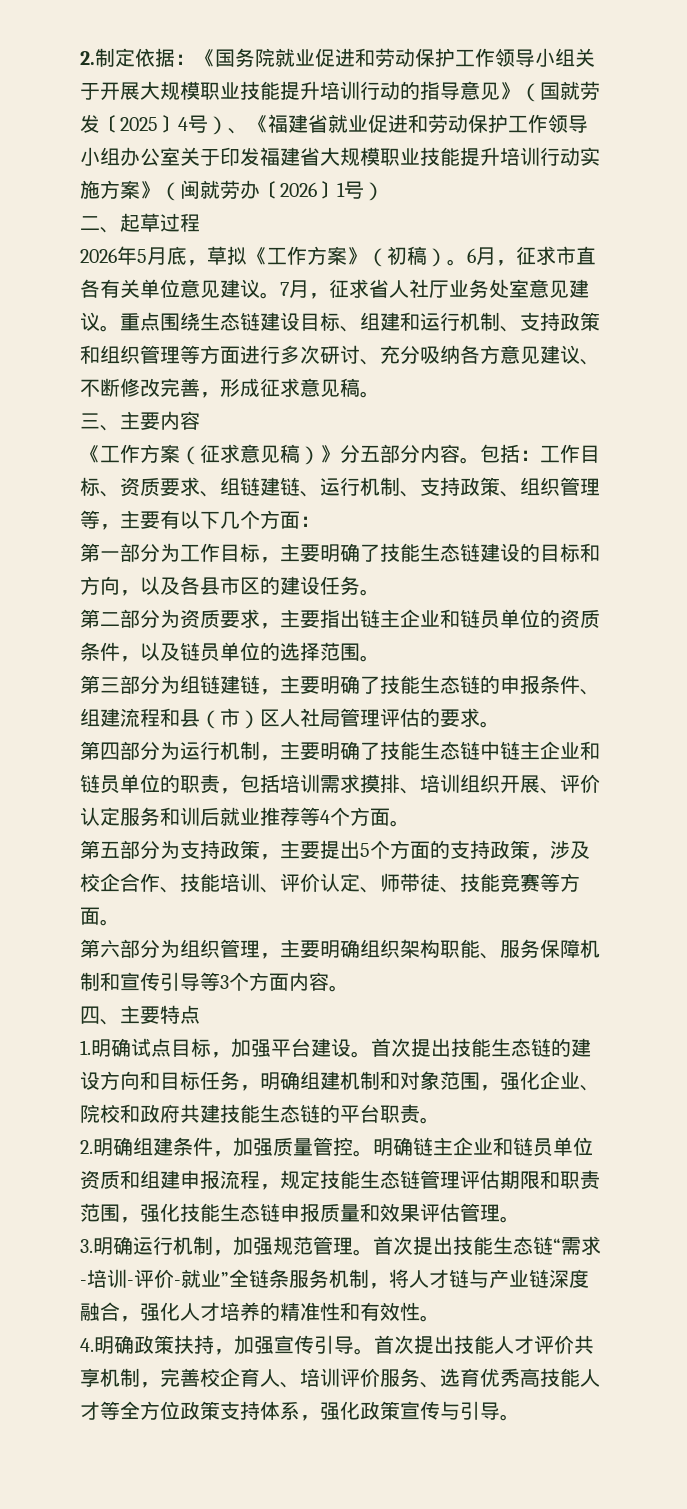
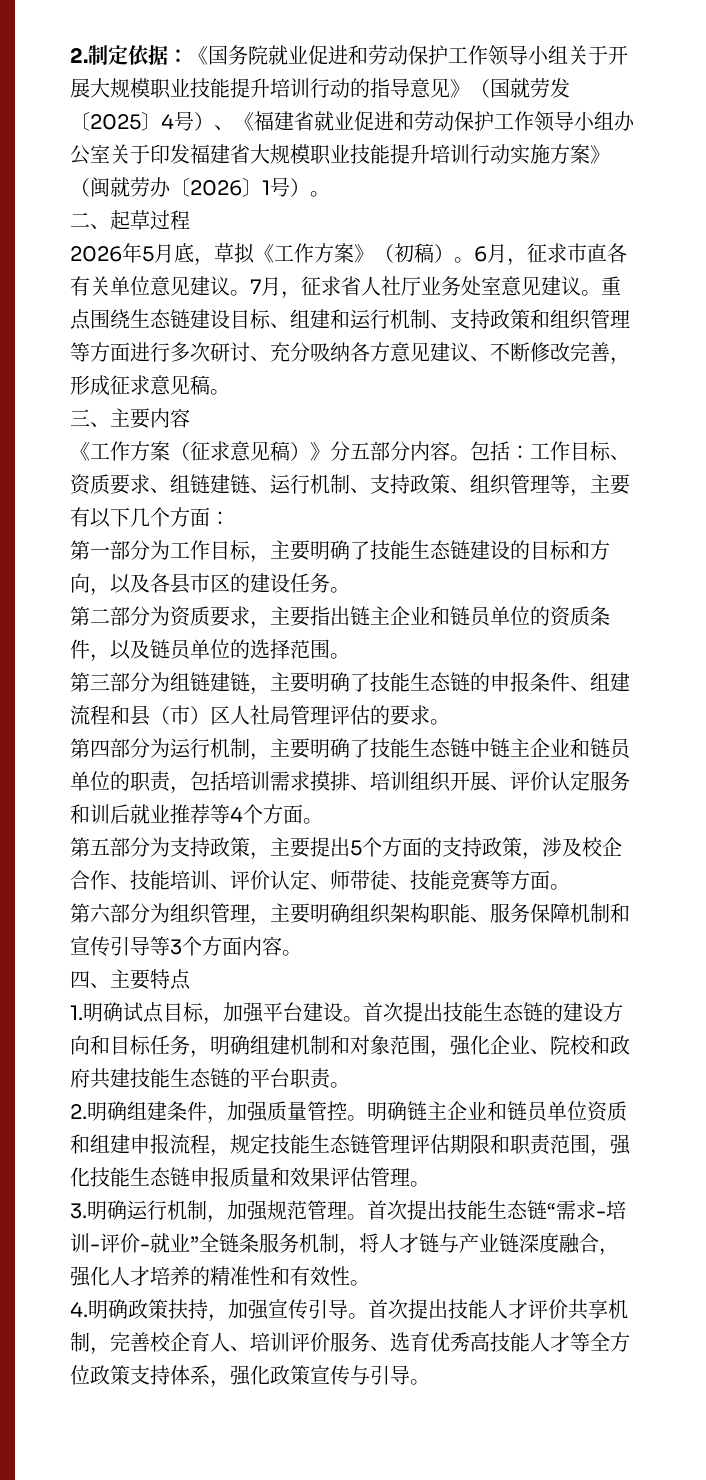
- 《国务院就业促进和劳动保护工作领导小组关于开展大规模职业技能提升培训行动的指导意见》（国就劳发〔2025〕4号）、《福建省就业促进和劳动保护工作领导小组办公室关于印发福建省大规模职业技能提升培训行动实施方案》（闽就劳办〔2026〕1号）
+ 《国务院就业促进和劳动保护工作领导小组关于开展大规模职业技能提升培训行动的指导意见》（国就劳发〔2025〕4号）、《福建省就业促进和劳动保护工作领导小组办公室关于印发福建省大规模职业技能提升培训行动实施方案》（闽就劳办〔2026〕1号）。

